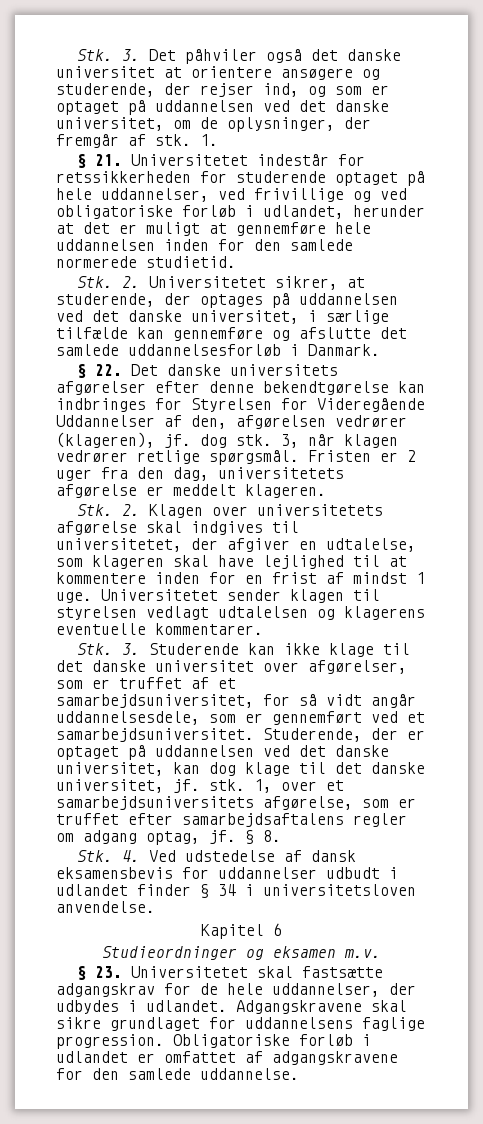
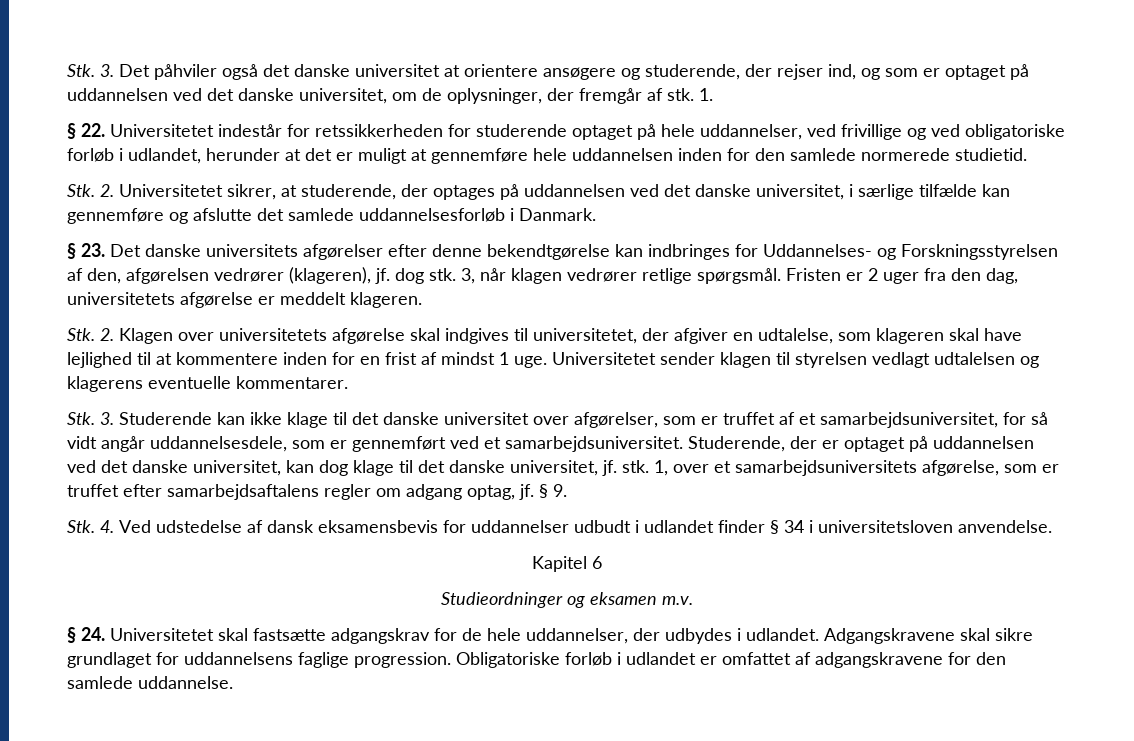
- § 21. Universitetet indestår for retssikkerheden for studerende optaget på hele uddannelser, ved frivillige og ved obligatoriske forløb i udlandet, herunder at det er muligt at gennemføre hele uddannelsen inden for den samlede normerede studietid.
+ § 22. Universitetet indestår for retssikkerheden for studerende optaget på hele uddannelser, ved frivillige og ved obligatoriske forløb i udlandet, herunder at det er muligt at gennemføre hele uddannelsen inden for den samlede normerede studietid.
- § 22. Det danske universitets afgørelser efter denne bekendtgørelse kan indbringes for Styrelsen for Videregående Uddannelser af den, afgørelsen vedrører (klageren), jf. dog stk.
+ § 23. Det danske universitets afgørelser efter denne bekendtgørelse kan indbringes for Uddannelses- og Forskningsstyrelsen af den, afgørelsen vedrører (klageren), jf. dog stk.
- § 8.
+ § 9.
- § 23. Universitetet skal fastsætte adgangskrav for de hele uddannelser, der udbydes i udlandet.
+ § 24. Universitetet skal fastsætte adgangskrav for de hele uddannelser, der udbydes i udlandet.

